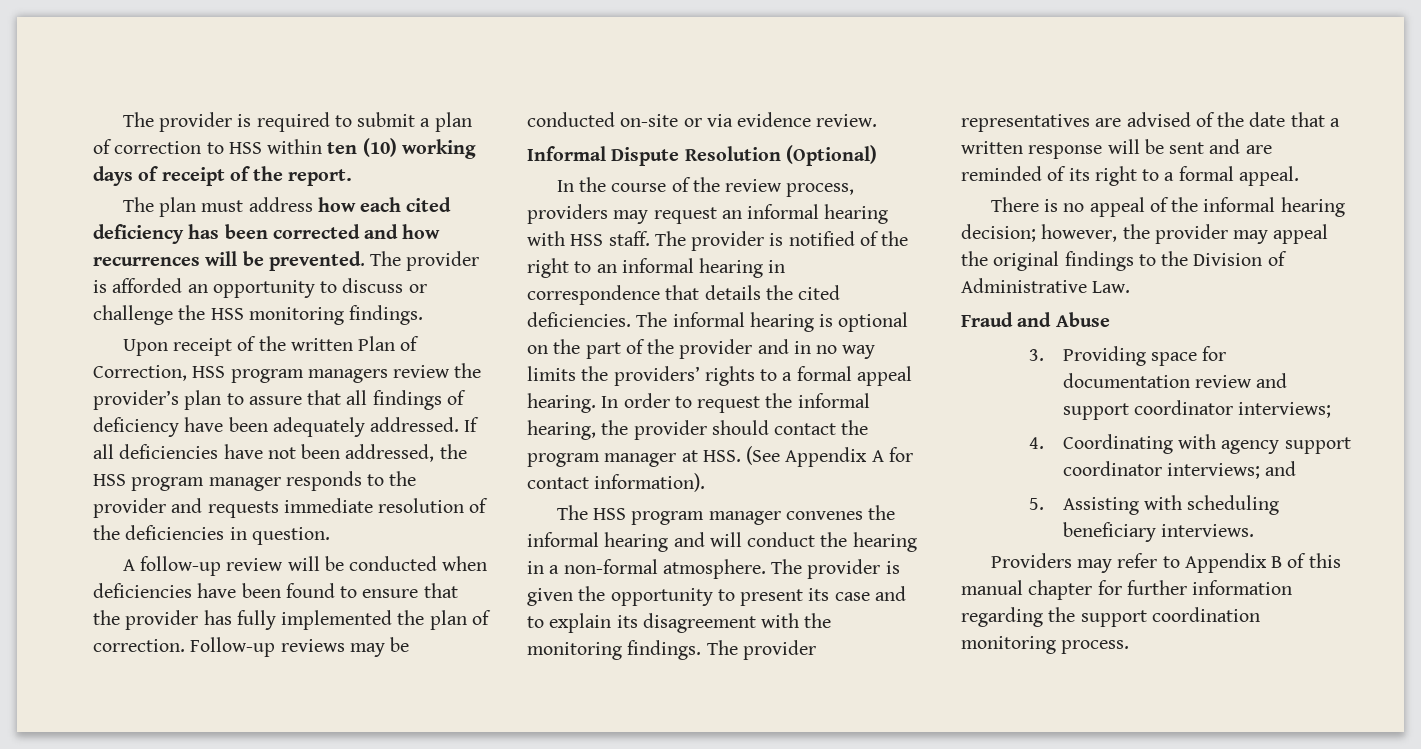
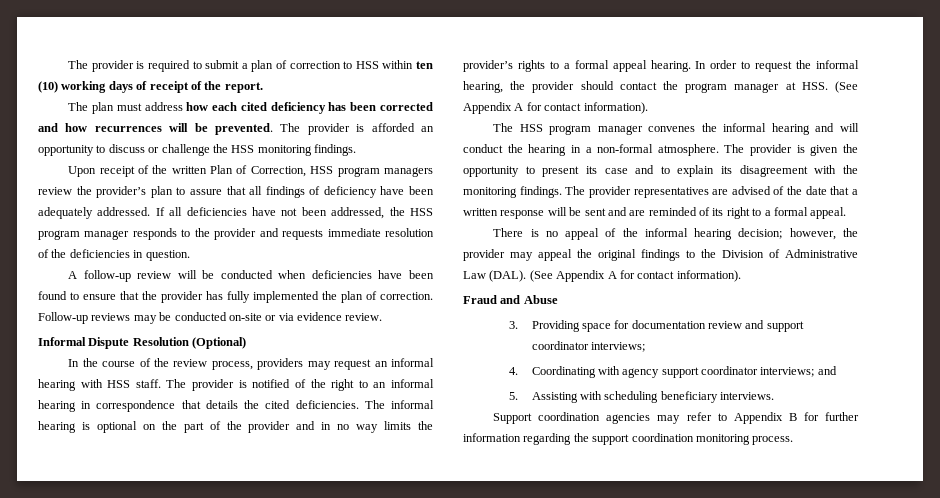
- The informal hearing is optional on the part of the provider and in no way limits the providers’ rights to a formal appeal hearing.
+ The informal hearing is optional on the part of the provider and in no way limits the provider’s rights to a formal appeal hearing.
- There is no appeal of the informal hearing decision; however, the provider may appeal the original findings to the Division of Administrative Law.
+ There is no appeal of the informal hearing decision; however, the provider may appeal the original findings to the Division of Administrative Law (DAL). (See Appendix A for contact information).
- Providers may refer to Appendix B of this manual chapter for further information regarding the support coordination monitoring process.
+ Support coordination agencies may refer to Appendix B for further information regarding the support coordination monitoring process.

